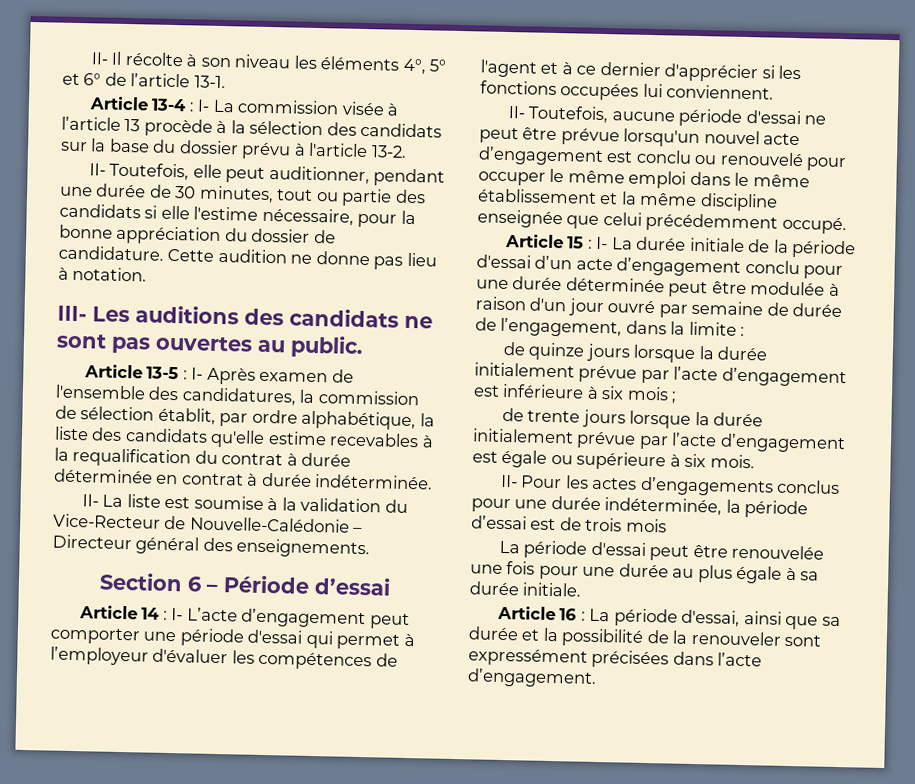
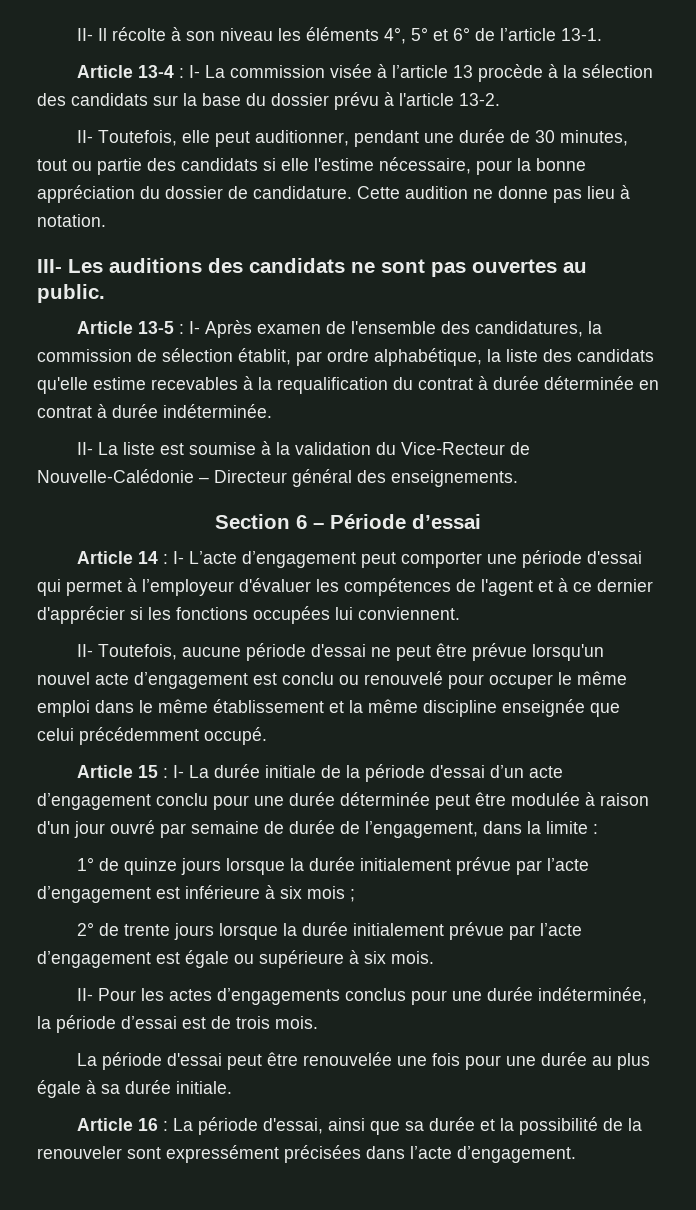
- de quinze jours lorsque la durée initialement prévue par l’acte d’engagement est inférieure à six mois ;
+ 1° de quinze jours lorsque la durée initialement prévue par l’acte d’engagement est inférieure à six mois ;
- de trente jours lorsque la durée initialement prévue par l’acte d’engagement est égale ou supérieure à six mois.
+ 2° de trente jours lorsque la durée initialement prévue par l’acte d’engagement est égale ou supérieure à six mois.
- II- Pour les actes d’engagements conclus pour une durée indéterminée, la période d’essai est de trois mois
+ II- Pour les actes d’engagements conclus pour une durée indéterminée, la période d’essai est de trois mois.

